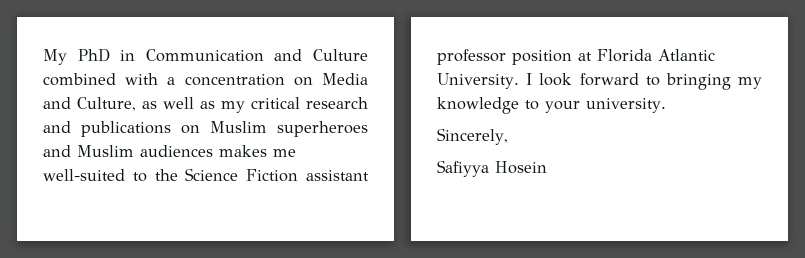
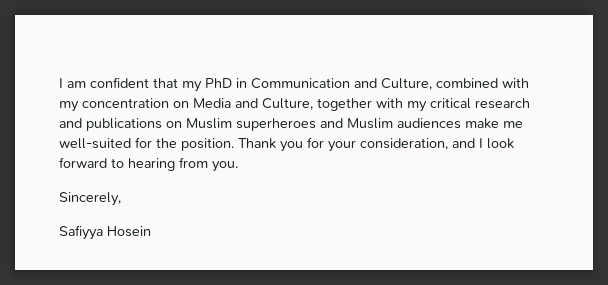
- My PhD in Communication and Culture combined with a concentration on Media and Culture, as well as my critical research and publications on Muslim superheroes and Muslim audiences makes me well-suited to the Science Fiction assistant professor position at Florida Atlantic University. I look forward to bringing my knowledge to your university.
+ I am confident that my PhD in Communication and Culture, combined with my concentration on Media and Culture, together with my critical research and publications on Muslim superheroes and Muslim audiences make me well-suited for the position. Thank you for your consideration, and I look forward to hearing from you.

